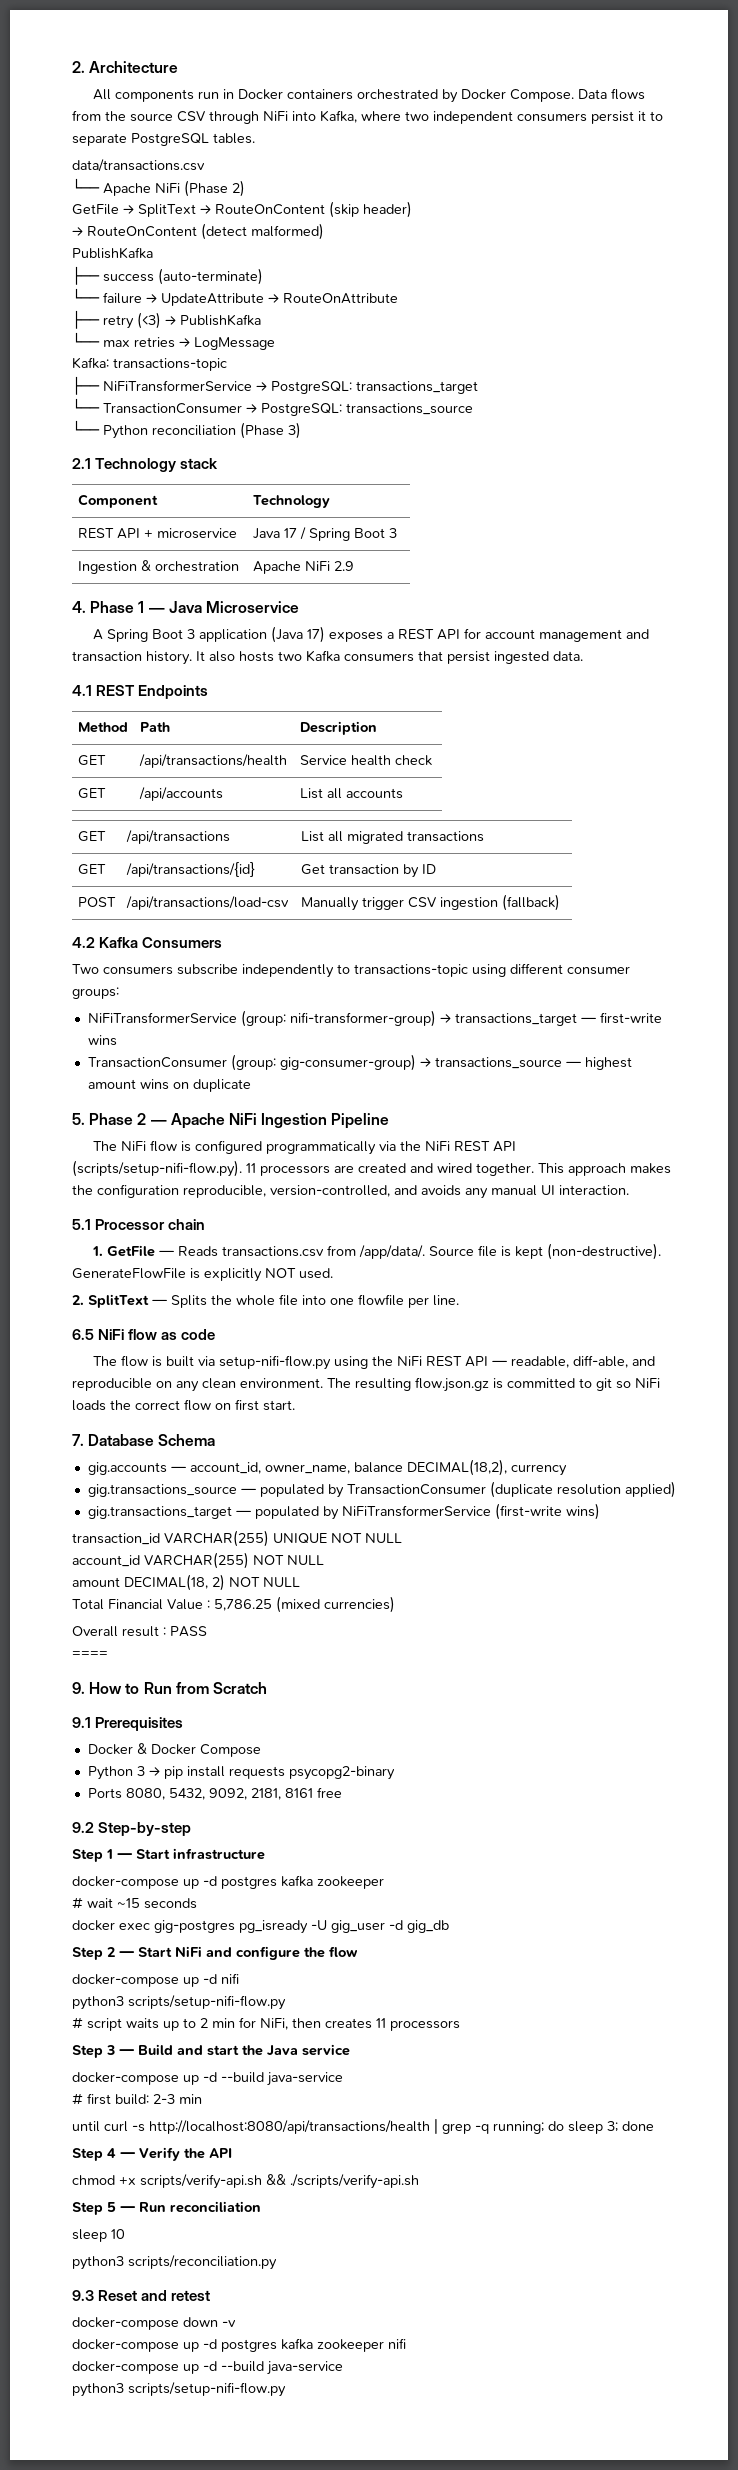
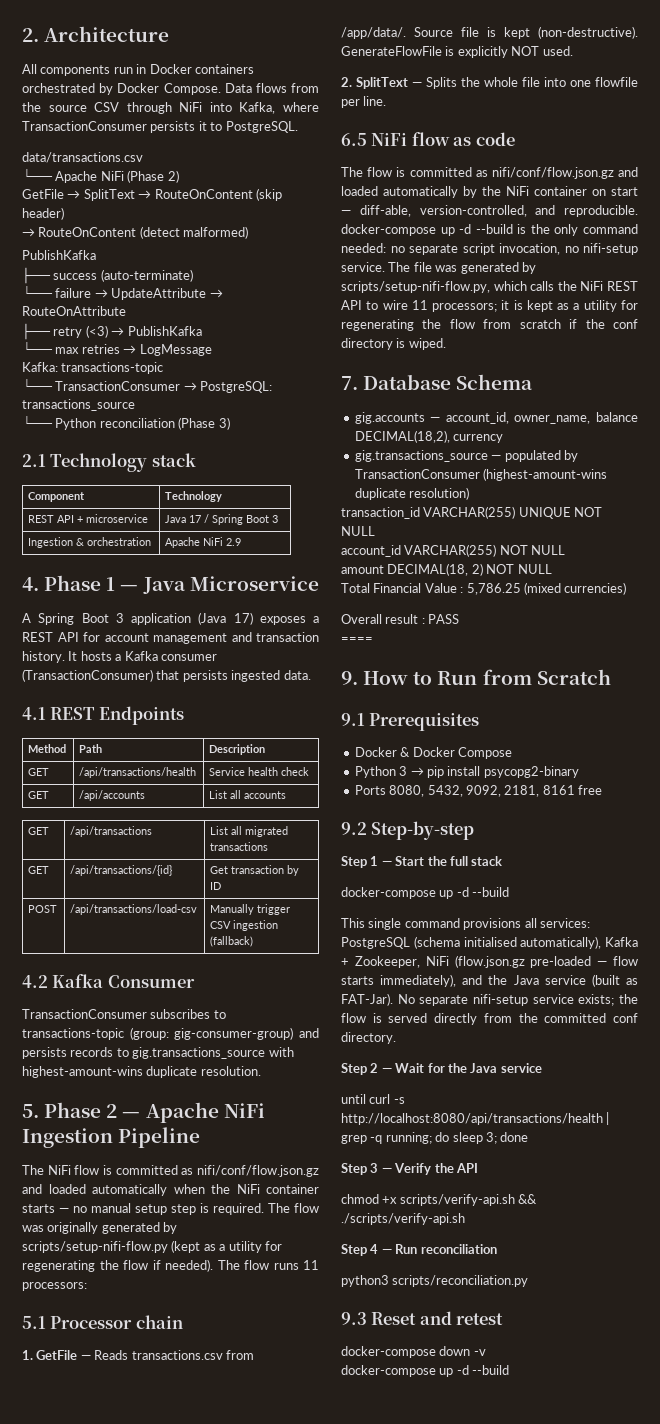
- Data flows from the source CSV through NiFi into Kafka, where two independent consumers persist it to separate PostgreSQL tables.
+ Data flows from the source CSV through NiFi into Kafka, where TransactionConsumer persists it to PostgreSQL.
- ├── NiFiTransformerService → PostgreSQL: transactions_target
- It also hosts two Kafka consumers that persist ingested data.
+ It hosts a Kafka consumer (TransactionConsumer) that persists ingested data.
- 4.2 Kafka Consumers
- Two consumers subscribe independently to transactions-topic using different consumer groups:
- NiFiTransformerService (group: nifi-transformer-group) → transactions_target — first-write wins
- TransactionConsumer (group: gig-consumer-group) → transactions_source — highest amount wins on duplicate
+ 4.2 Kafka Consumer
+ TransactionConsumer subscribes to transactions-topic (group: gig-consumer-group) and persists records to gig.transactions_source with highest-amount-wins duplicate resolution.
- The NiFi flow is configured programmatically via the NiFi REST API (scripts/setup-nifi-flow.py). 11 processors are created and wired together. This approach makes the configuration reproducible, version-controlled, and avoids any manual UI interaction.
+ The NiFi flow is committed as nifi/conf/flow.json.gz and loaded automatically when the NiFi container starts — no manual setup step is required. The flow was originally generated by scripts/setup-nifi-flow.py (kept as a utility for regenerating the flow if needed). The flow runs 11 processors:
- The flow is built via setup-nifi-flow.py using the NiFi REST API — readable, diff-able, and reproducible on any clean environment. The resulting flow.json.gz is committed to git so NiFi loads the correct flow on first start.
+ The flow is committed as nifi/conf/flow.json.gz and loaded automatically by the NiFi container on start — diff-able, version-controlled, and reproducible. docker-compose up -d --build is the only command needed: no separate script invocation, no nifi-setup service. The file was generated by scripts/setup-nifi-flow.py, which calls the NiFi REST API to wire 11 processors; it is kept as a utility for regenerating the flow from scratch if the conf directory is wiped.
- gig.transactions_source — populated by TransactionConsumer (duplicate resolution applied)
- gig.transactions_target — populated by NiFiTransformerService (first-write wins)
+ gig.transactions_source — populated by TransactionConsumer (highest-amount-wins duplicate resolution)
- Python 3 → pip install requests psycopg2-binary
+ Python 3 → pip install psycopg2-binary
- Step 1 — Start infrastructure
- docker-compose up -d postgres kafka zookeeper
- # wait ~15 seconds
- docker exec gig-postgres pg_isready -U gig_user -d gig_db
- Step 2 — Start NiFi and configure the flow
- docker-compose up -d nifi
- python3 scripts/setup-nifi-flow.py
- # script waits up to 2 min for NiFi, then creates 11 processors
- Step 3 — Build and start the Java service
- docker-compose up -d --build java-service
- # first build: 2-3 min
+ Step 1 — Start the full stack
+ docker-compose up -d --build
+ This single command provisions all services: PostgreSQL (schema initialised automatically), Kafka + Zookeeper, NiFi (flow.json.gz pre-loaded — flow starts immediately), and the Java service (built as FAT-Jar). No separate nifi-setup service exists; the flow is served directly from the committed conf directory.
+ Step 2 — Wait for the Java service
- Step 4 — Verify the API
+ Step 3 — Verify the API
- Step 5 — Run reconciliation
+ Step 4 — Run reconciliation
- sleep 10
  docker-compose down -v
- docker-compose up -d postgres kafka zookeeper nifi
- docker-compose up -d --build java-service
- python3 scripts/setup-nifi-flow.py
+ docker-compose up -d --build

